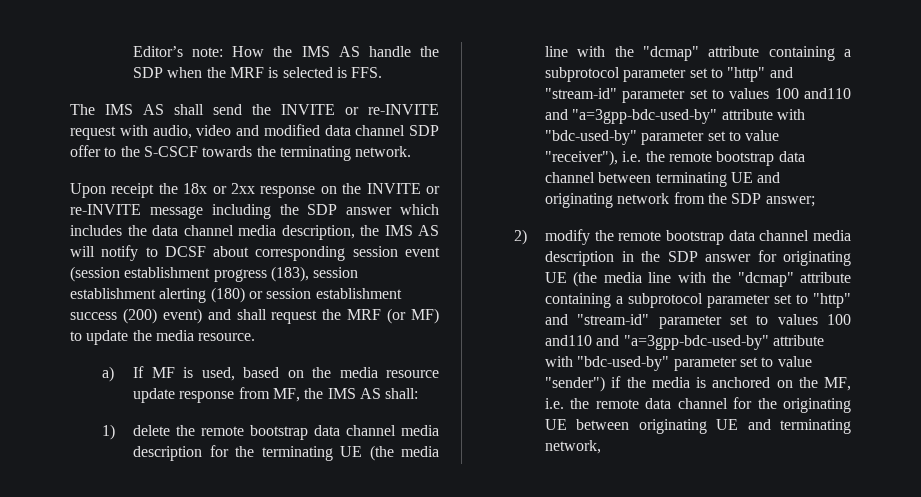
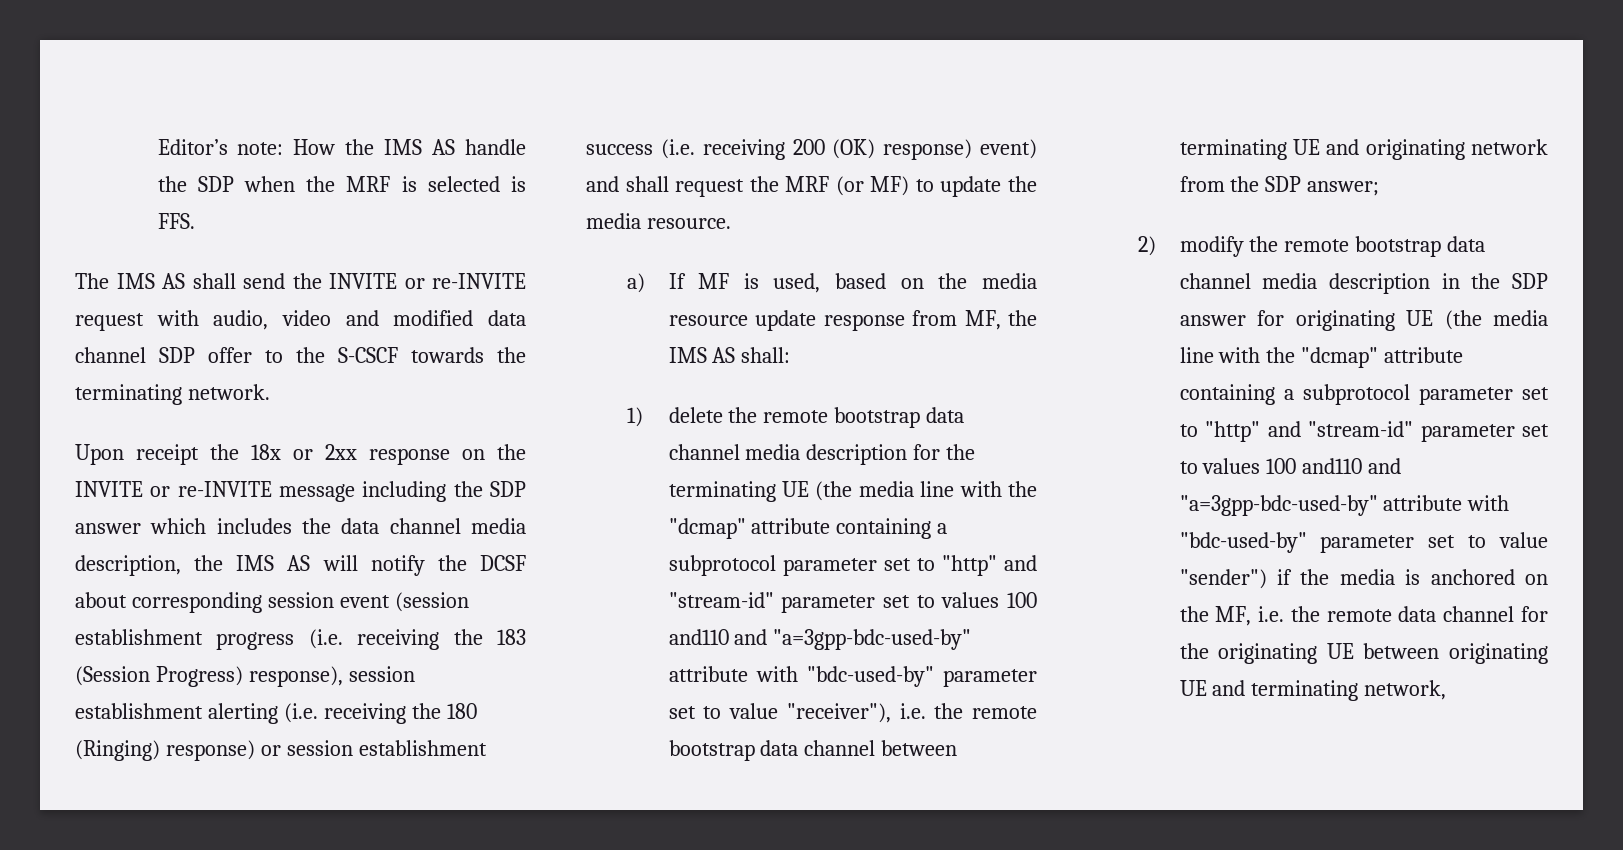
- Upon receipt the 18x or 2xx response on the INVITE or re-INVITE message including the SDP answer which includes the data channel media description, the IMS AS will notify to DCSF about corresponding session event (session establishment progress (183), session establishment alerting (180) or session establishment success (200) event) and shall request the MRF (or MF) to update the media resource.
+ Upon receipt the 18x or 2xx response on the INVITE or re-INVITE message including the SDP answer which includes the data channel media description, the IMS AS will notify the DCSF about corresponding session event (session establishment progress (i.e. receiving the 183 (Session Progress) response), session establishment alerting (i.e. receiving the 180 (Ringing) response) or session establishment success (i.e. receiving 200 (OK) response) event) and shall request the MRF (or MF) to update the media resource.

